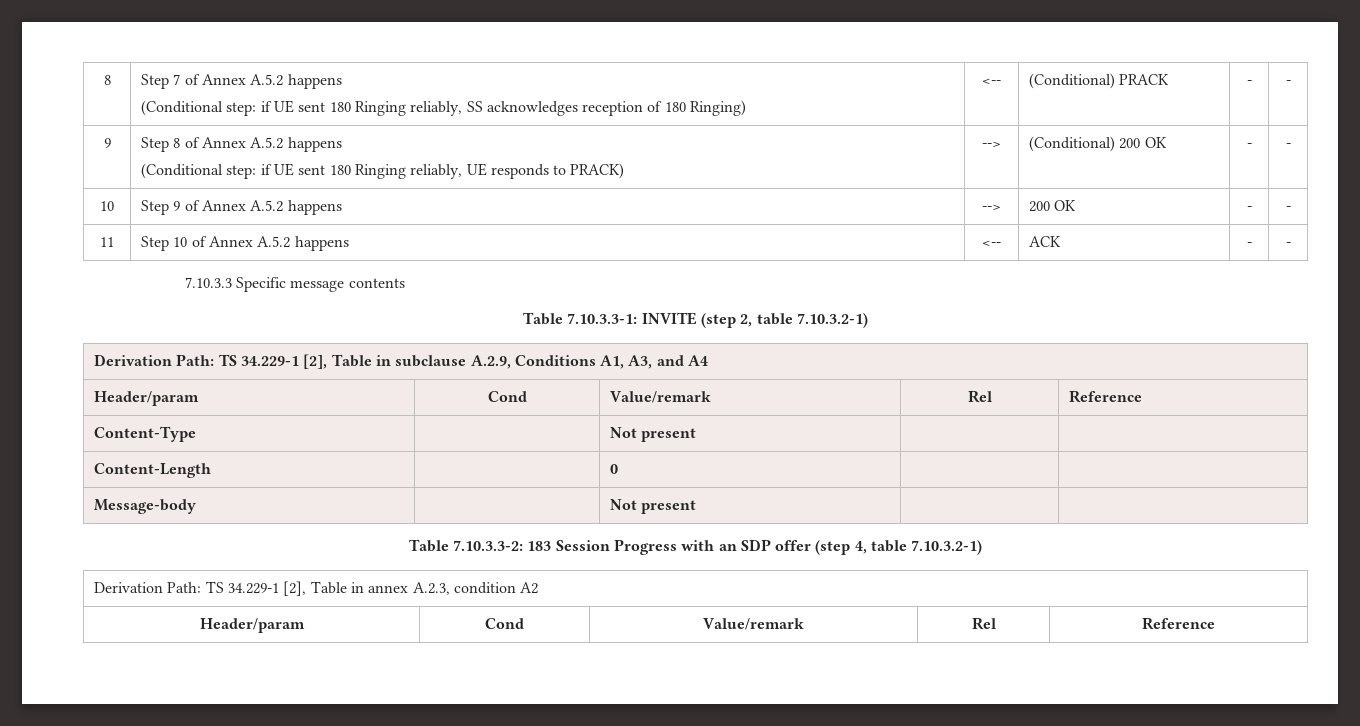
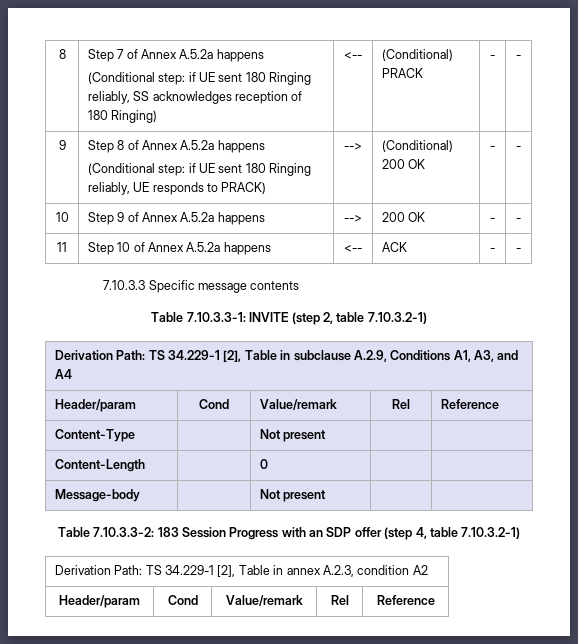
- 8 | Step 7 of Annex A.5.2 happens
+ 8 | Step 7 of Annex A.5.2a happens
- 9 | Step 8 of Annex A.5.2 happens
+ 9 | Step 8 of Annex A.5.2a happens
- 10 | Step 9 of Annex A.5.2 happens | --> | 200 OK | - | -
+ 10 | Step 9 of Annex A.5.2a happens | --> | 200 OK | - | -
- 11 | Step 10 of Annex A.5.2 happens | <-- | ACK | - | -
+ 11 | Step 10 of Annex A.5.2a happens | <-- | ACK | - | -

